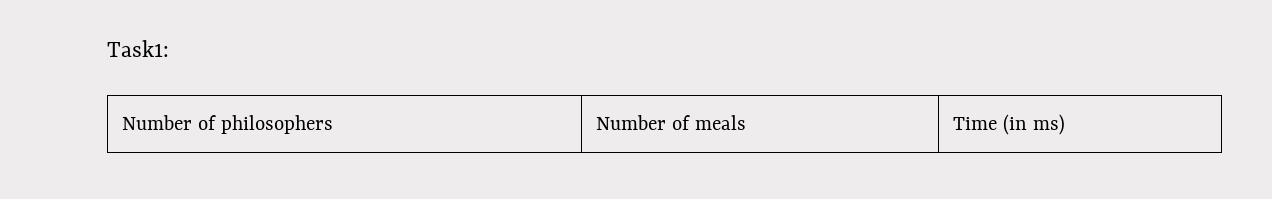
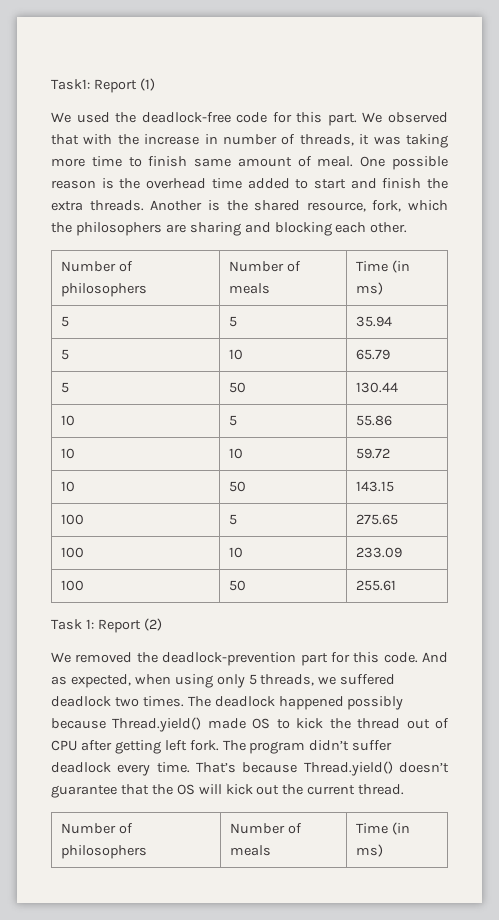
- Task1:
+ Task1: Report (1)
+ We used the deadlock-free code for this part. We observed that with the increase in number of threads, it was taking more time to finish same amount of meal. One possible reason is the overhead time added to start and finish the extra threads. Another is the shared resource, fork, which the philosophers are sharing and blocking each other.
+ Number of philosophers | Number of meals | Time (in ms)
+ 5 | 5 | 35.94
+ 5 | 10 | 65.79
+ 5 | 50 | 130.44
+ 10 | 5 | 55.86
+ 10 | 10 | 59.72
+ 10 | 50 | 143.15
+ 100 | 5 | 275.65
+ 100 | 10 | 233.09
+ 100 | 50 | 255.61
+ Task 1: Report (2)
+ We removed the deadlock-prevention part for this code. And as expected, when using only 5 threads, we suffered deadlock two times. The deadlock happened possibly because Thread.yield() made OS to kick the thread out of CPU after getting left fork. The program didn’t suffer deadlock every time. That’s because Thread.yield() doesn’t guarantee that the OS will kick out the current thread.

